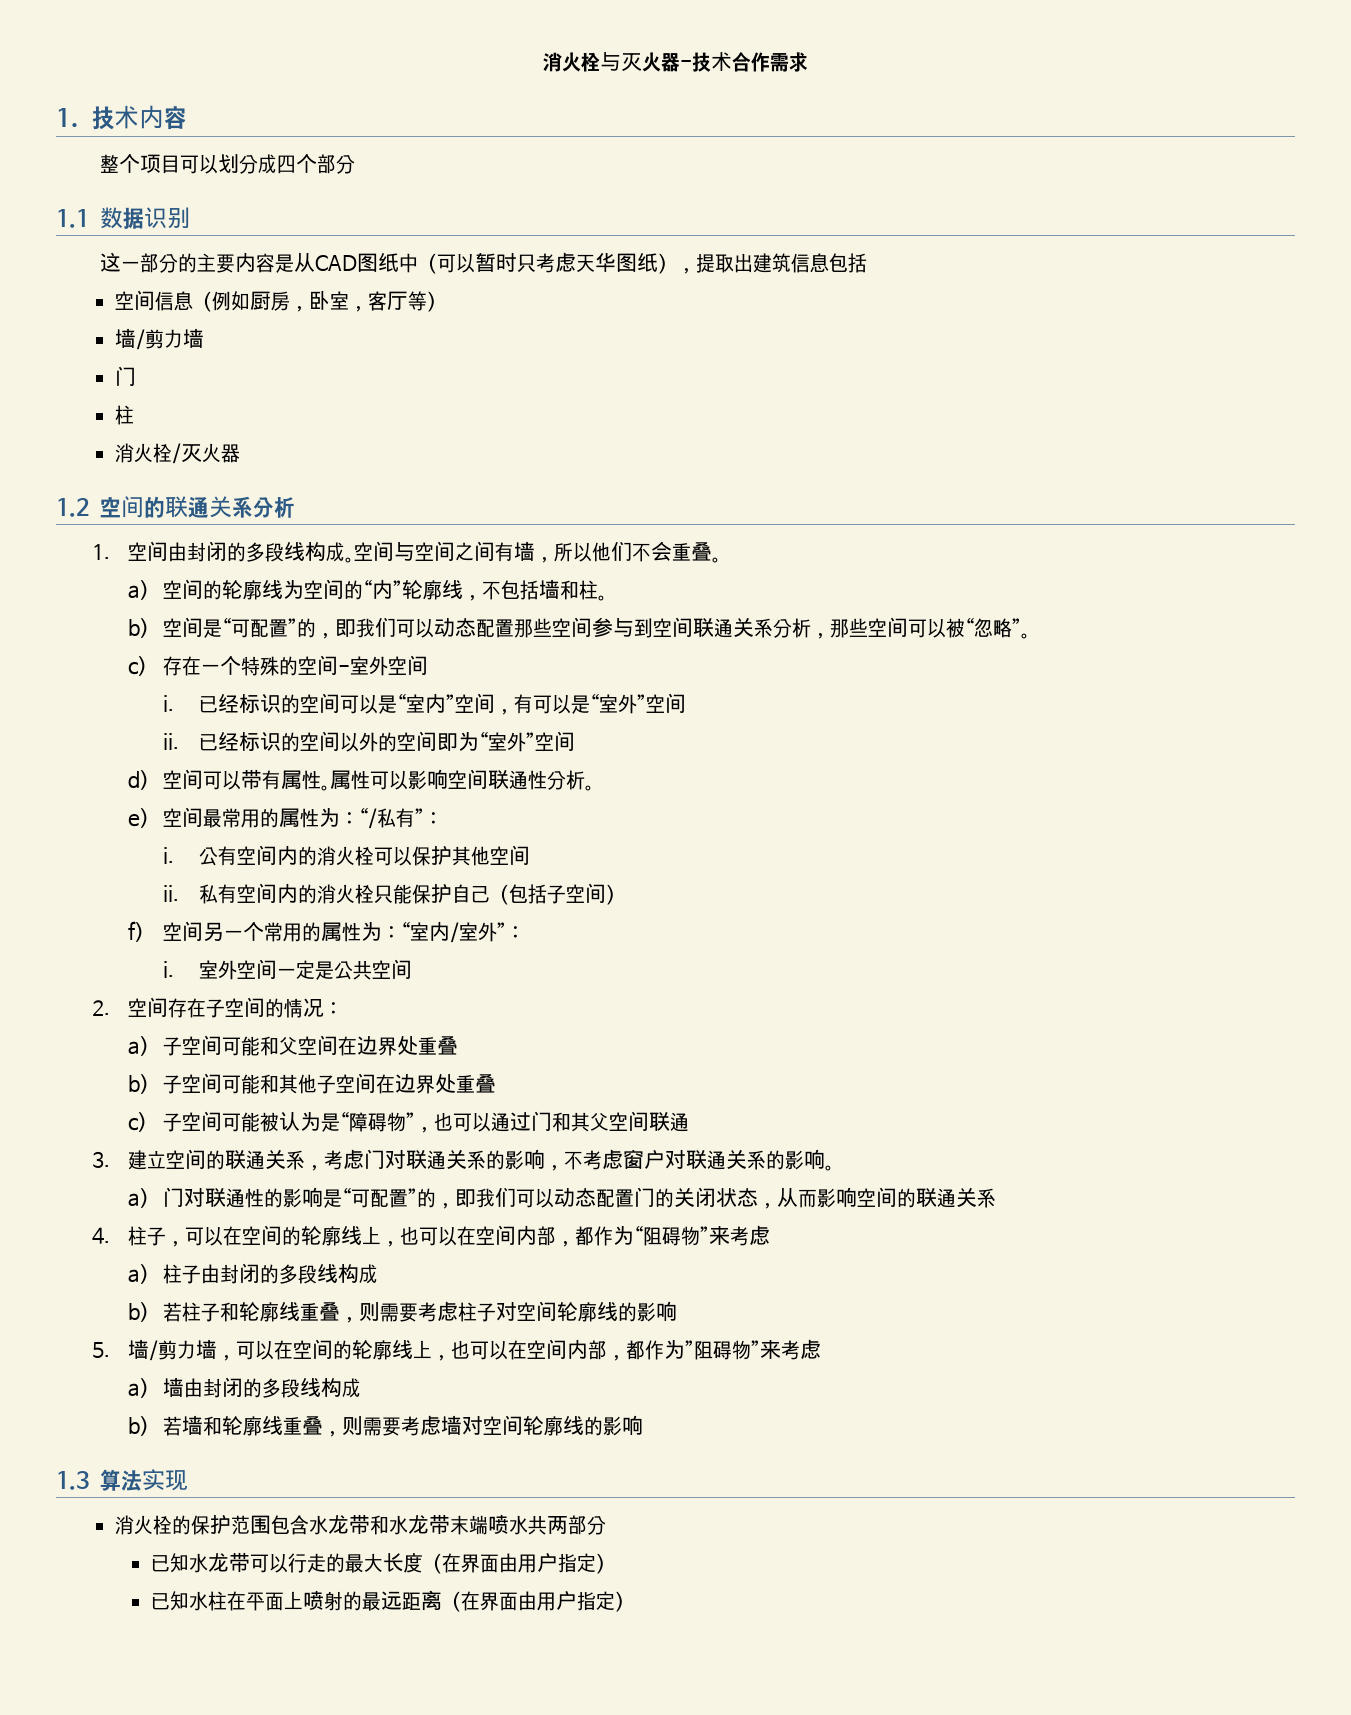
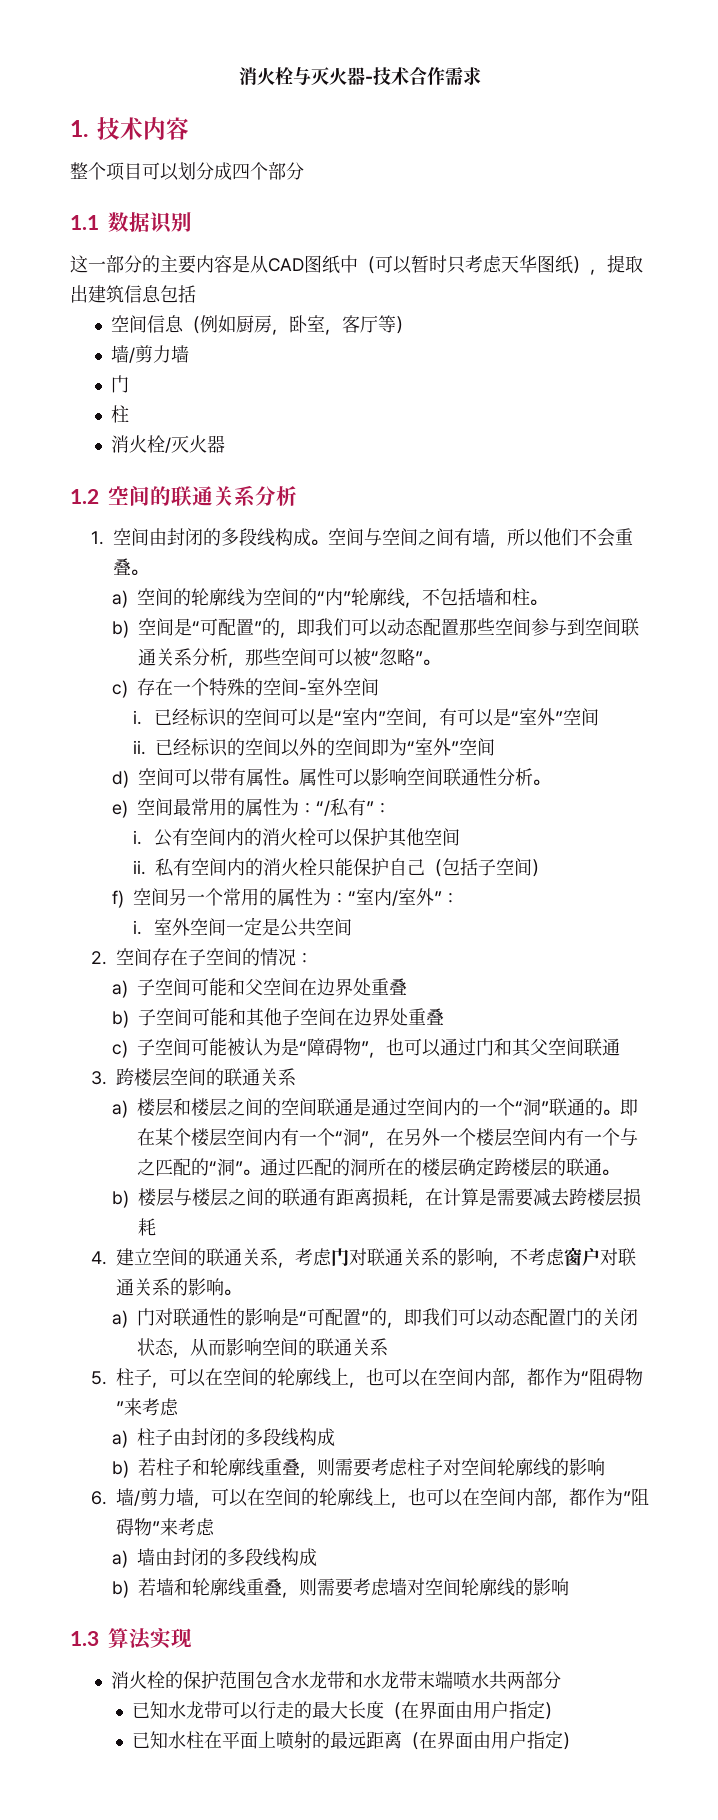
- 3.建立空间的联通关系，考虑门对联通关系的影响，不考虑窗户对联通关系的影响。
+ 3.跨楼层空间的联通关系
+ a)楼层和楼层之间的空间联通是通过空间内的一个“洞”联通的。即在某个楼层空间内有一个“洞”，在另外一个楼层空间内有一个与之匹配的“洞”。通过匹配的洞所在的楼层确定跨楼层的联通。
+ b)楼层与楼层之间的联通有距离损耗，在计算是需要减去跨楼层损耗
+ 4.建立空间的联通关系，考虑门对联通关系的影响，不考虑窗户对联通关系的影响。
- 4.柱子，可以在空间的轮廓线上，也可以在空间内部，都作为“阻碍物”来考虑
+ 5.柱子，可以在空间的轮廓线上，也可以在空间内部，都作为“阻碍物”来考虑
- 5.墙/剪力墙，可以在空间的轮廓线上，也可以在空间内部，都作为”阻碍物”来考虑
+ 6.墙/剪力墙，可以在空间的轮廓线上，也可以在空间内部，都作为”阻碍物”来考虑

